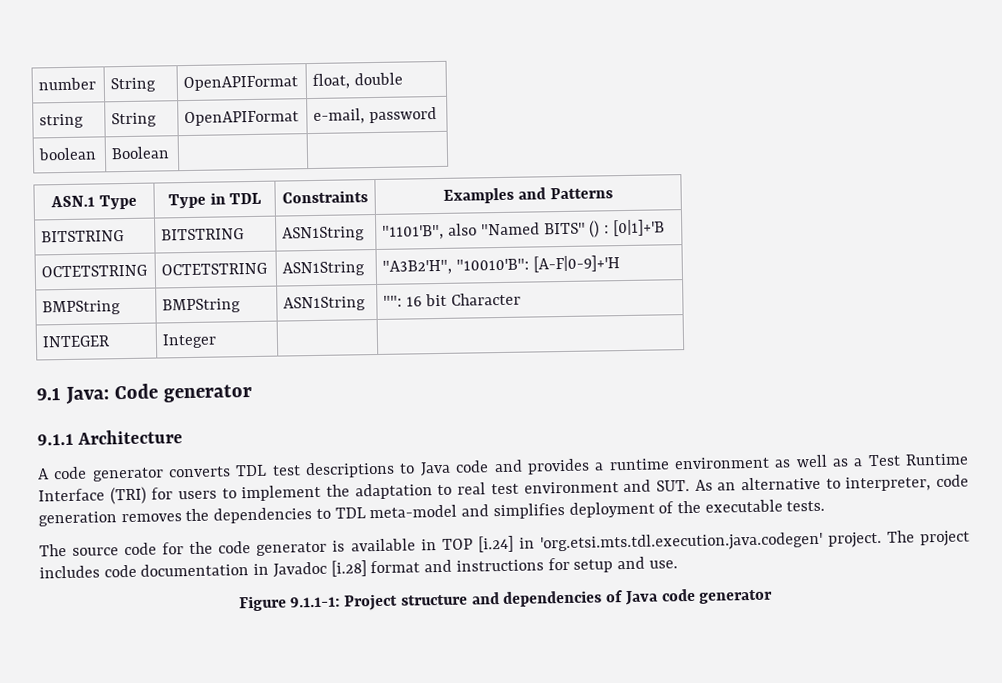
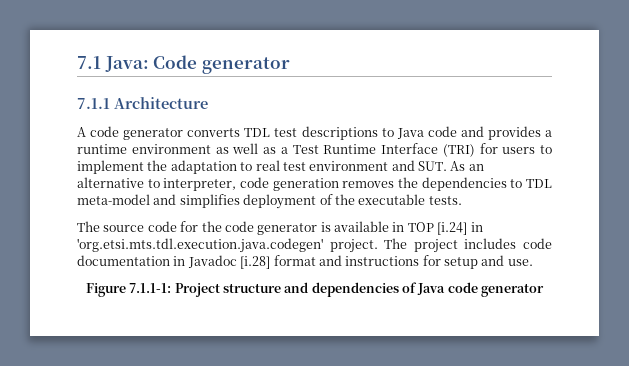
- number | String | OpenAPIFormat | float, double
- string | String | OpenAPIFormat | e-mail, password
- boolean | Boolean | |
- ASN.1 Type | Type in TDL | Constraints | Examples and Patterns
- BITSTRING | BITSTRING | ASN1String | "1101'B", also "Named BITS" () : [0|1]+'B
- OCTETSTRING | OCTETSTRING | ASN1String | "A3B2'H", "10010'B": [A-F|0-9]+'H
- BMPString | BMPString | ASN1String | "": 16 bit Character
- INTEGER | Integer | |
- 9.1 Java: Code generator
+ 7.1 Java: Code generator
- 9.1.1 Architecture
+ 7.1.1 Architecture
- Figure 9.1.1-1: Project structure and dependencies of Java code generator
+ Figure 7.1.1-1: Project structure and dependencies of Java code generator

